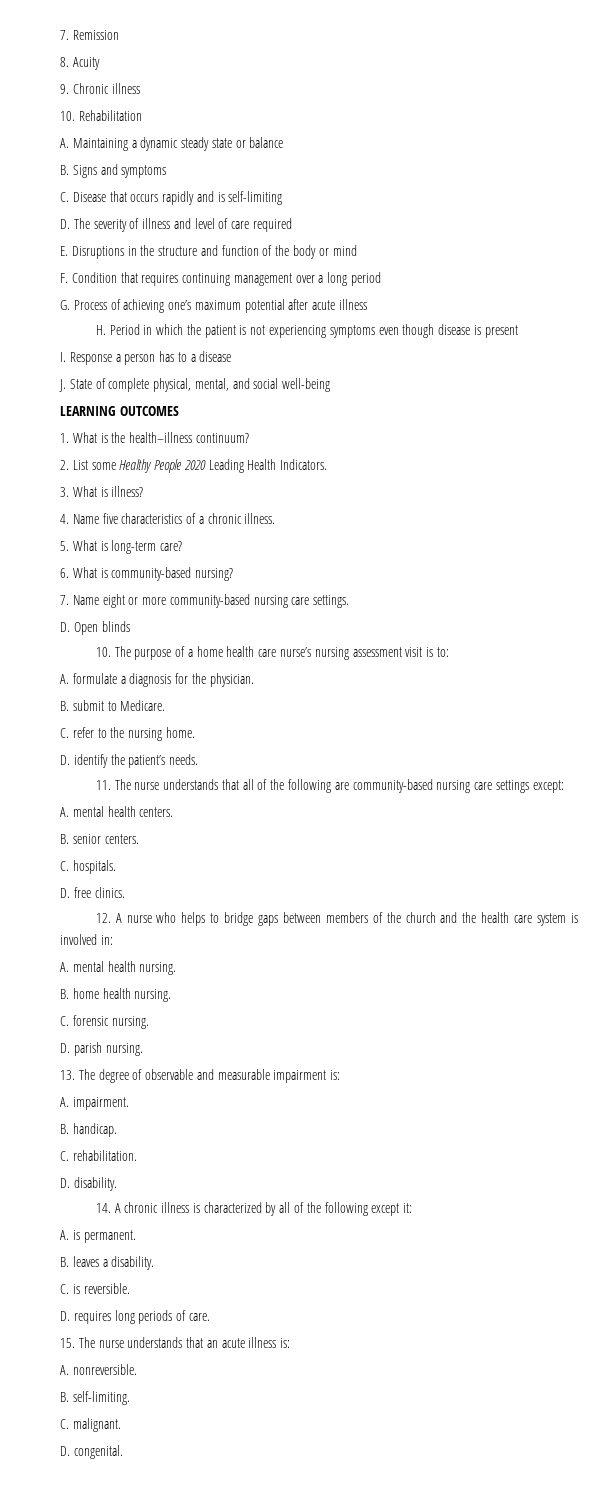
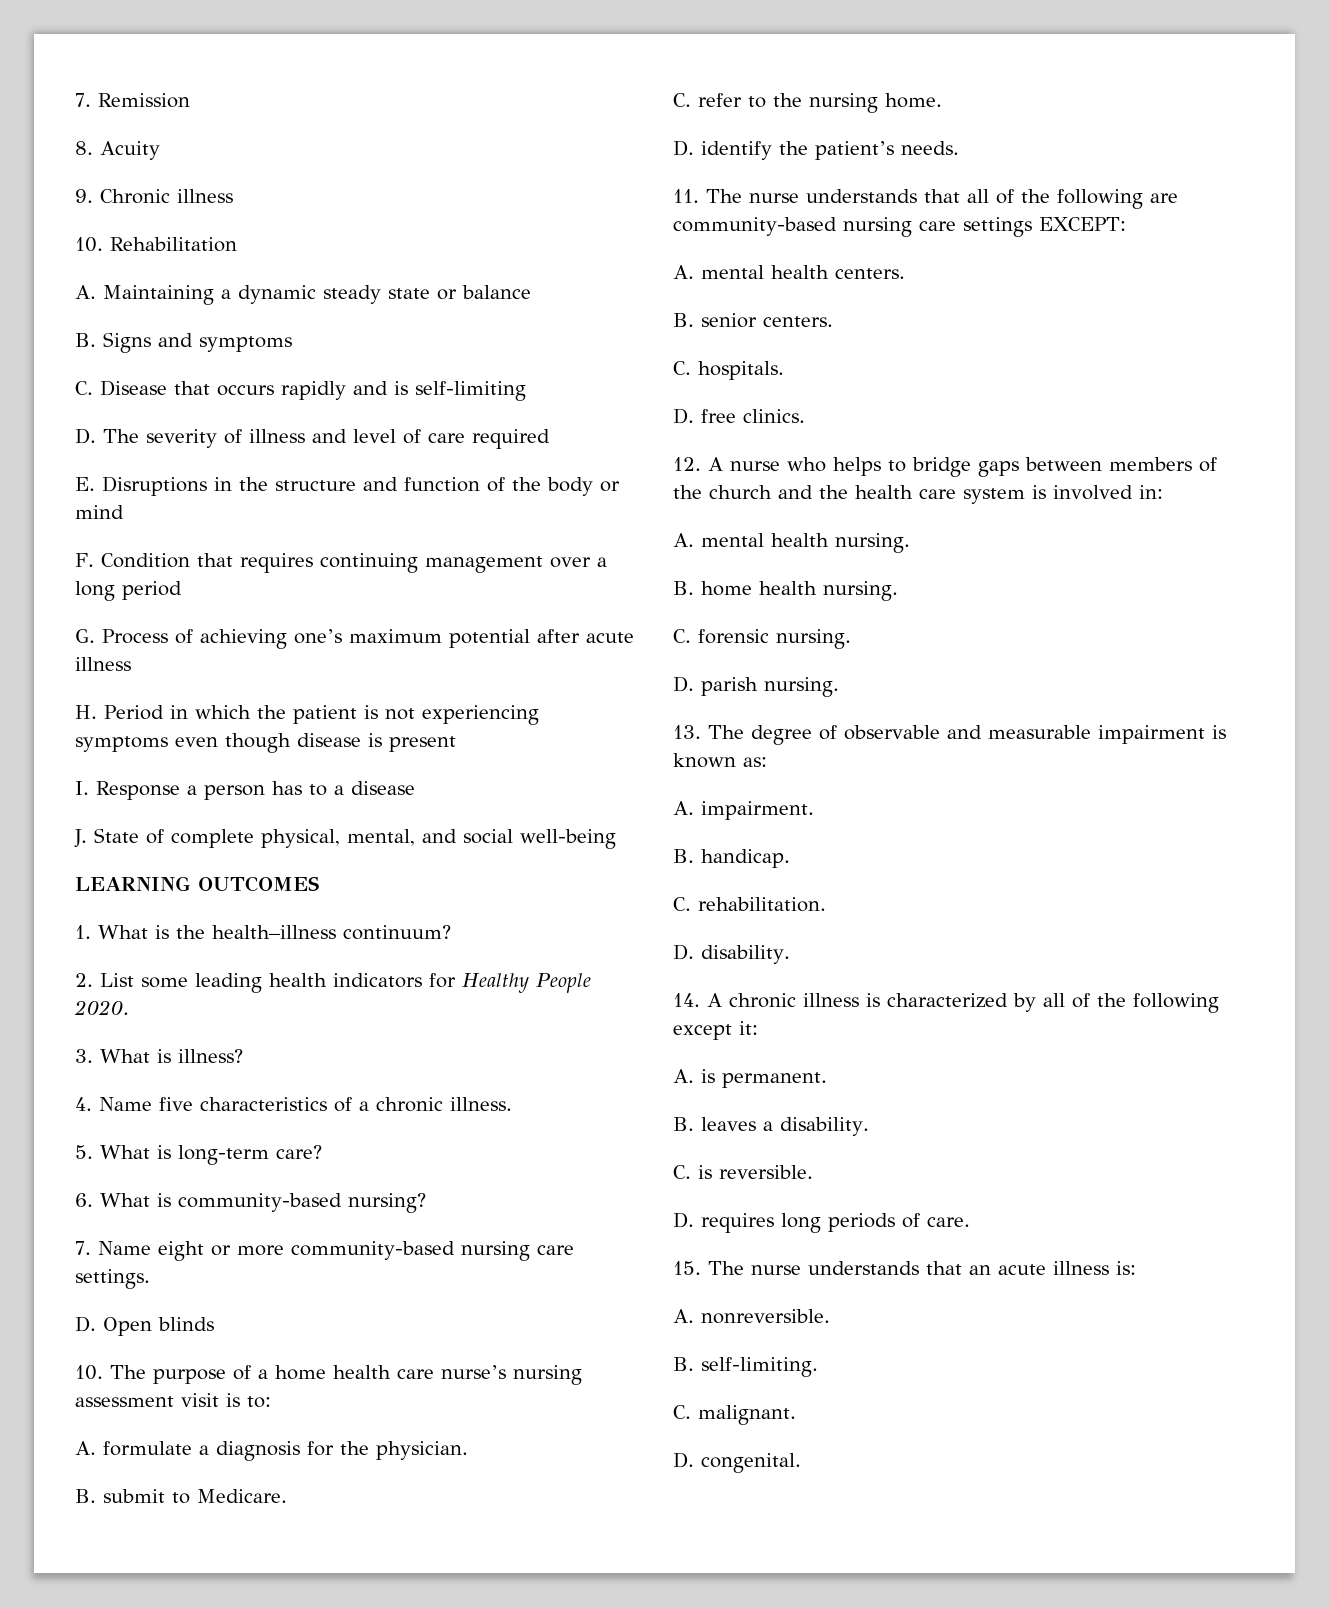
- 2. List some Healthy People 2020 Leading Health Indicators.
+ 2. List some leading health indicators for Healthy People 2020.
- 11. The nurse understands that all of the following are community-based nursing care settings except:
+ 11. The nurse understands that all of the following are community-based nursing care settings EXCEPT:
- 13. The degree of observable and measurable impairment is:
+ 13. The degree of observable and measurable impairment is known as:

